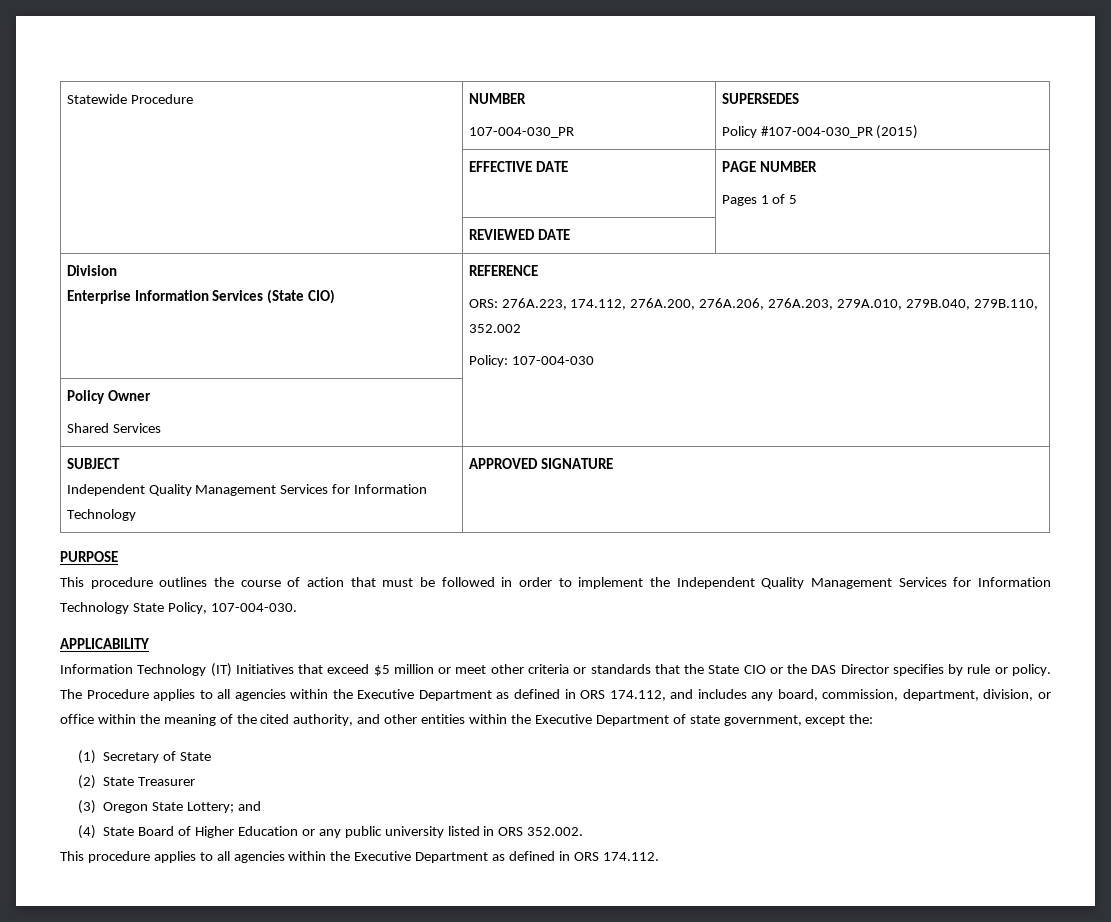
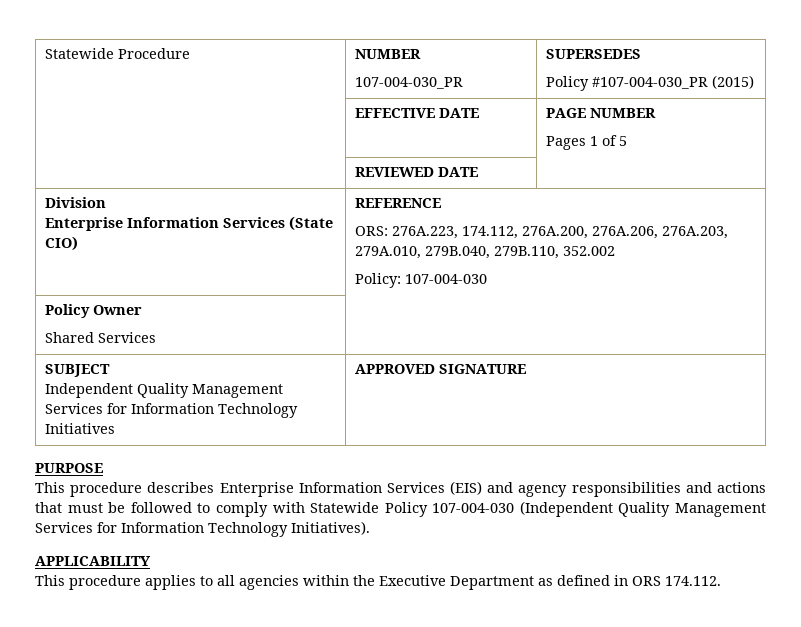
  SUBJECT
- Independent Quality Management Services for Information Technology | APPROVED SIGNATURE
+ Independent Quality Management Services for Information Technology Initiatives | APPROVED SIGNATURE
- This procedure outlines the course of action that must be followed in order to implement the Independent Quality Management Services for Information Technology State Policy, 107-004-030.
+ This procedure describes Enterprise Information Services (EIS) and agency responsibilities and actions that must be followed to comply with Statewide Policy 107-004-030 (Independent Quality Management Services for Information Technology Initiatives).
  APPLICABILITY
- Information Technology (IT) Initiatives that exceed $5 million or meet other criteria or standards that the State CIO or the DAS Director specifies by rule or policy. The Procedure applies to all agencies within the Executive Department as defined in ORS 174.112, and includes any board, commission, department, division, or office within the meaning of the cited authority, and other entities within the Executive Department of state government, except the:
- (1) Secretary of State
- (2) State Treasurer
- (3) Oregon State Lottery; and
- (4) State Board of Higher Education or any public university listed in ORS 352.002.

